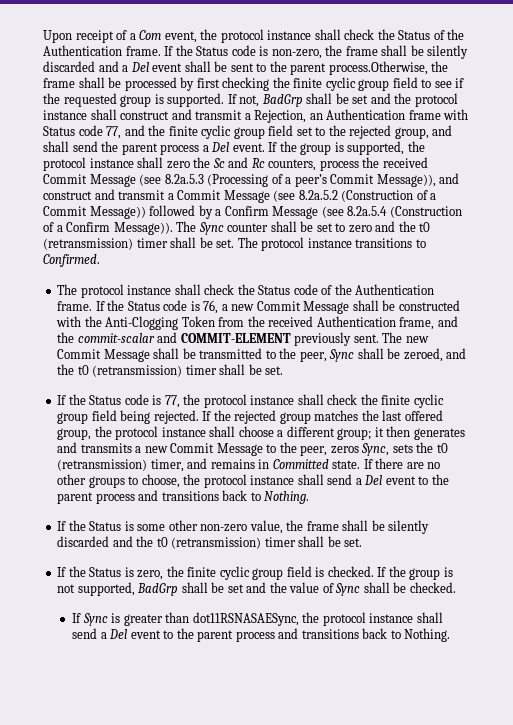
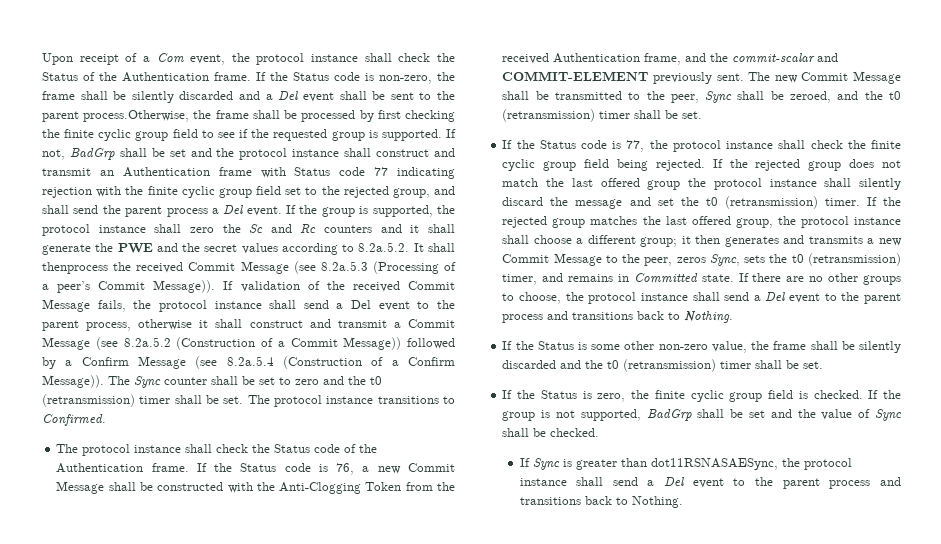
- If not, BadGrp shall be set and the protocol instance shall construct and transmit a Rejection, an Authentication frame with Status code 77, and the finite cyclic group field set to the rejected group, and shall send the parent process a Del event.
+ If not, BadGrp shall be set and the protocol instance shall construct and transmit an Authentication frame with Status code 77 indicating rejection with the finite cyclic group field set to the rejected group, and shall send the parent process a Del event.
- If the group is supported, the protocol instance shall zero the Sc and Rc counters, process the received Commit Message (see 8.2a.5.3 (Processing of a peer’s Commit Message)), and construct and transmit a Commit Message (see 8.2a.5.2 (Construction of a Commit Message)) followed by a Confirm Message (see 8.2a.5.4 (Construction of a Confirm Message)).
+ If the group is supported, the protocol instance shall zero the Sc and Rc counters and it shall generate the PWE and the secret values according to 8.2a.5.2. It shall thenprocess the received Commit Message (see 8.2a.5.3 (Processing of a peer’s Commit Message)). If validation of the received Commit Message fails, the protocol instance shall send a Del event to the parent process, otherwise it shall construct and transmit a Commit Message (see 8.2a.5.2 (Construction of a Commit Message)) followed by a Confirm Message (see 8.2a.5.4 (Construction of a Confirm Message)).
- If the rejected group matches the last offered group, the protocol instance shall choose a different group; it then generates and transmits a new Commit Message to the peer, zeros Sync, sets the t0 (retransmission) timer, and remains in Committed state.
+ If the rejected group does not match the last offered group the protocol instance shall silently discard the message and set the t0 (retransmission) timer. If the rejected group matches the last offered group, the protocol instance shall choose a different group; it then generates and transmits a new Commit Message to the peer, zeros Sync, sets the t0 (retransmission) timer, and remains in Committed state.

